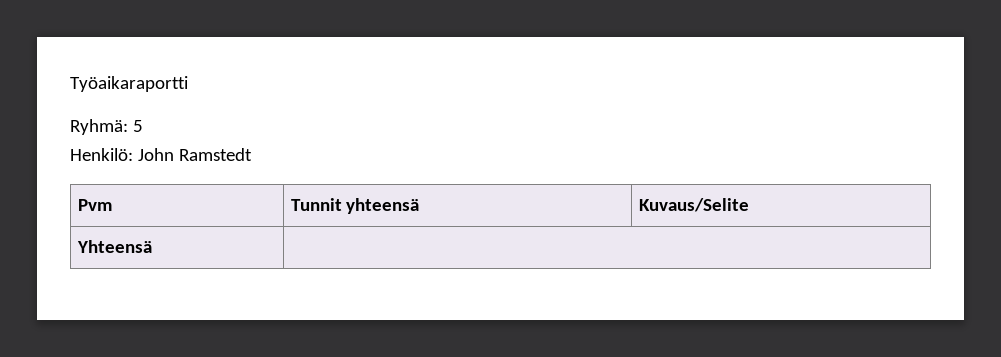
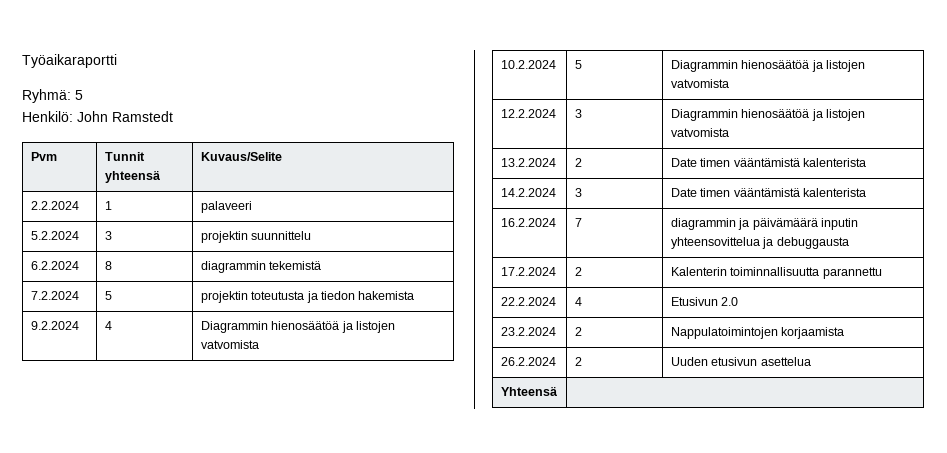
+ 2.2.2024 | 1 | palaveeri
+ 5.2.2024 | 3 | projektin suunnittelu
+ 6.2.2024 | 8 | diagrammin tekemistä
+ 7.2.2024 | 5 | projektin toteutusta ja tiedon hakemista
+ 9.2.2024 | 4 | Diagrammin hienosäätöä ja listojen vatvomista
+ 10.2.2024 | 5 | Diagrammin hienosäätöä ja listojen vatvomista
+ 12.2.2024 | 3 | Diagrammin hienosäätöä ja listojen vatvomista
+ 13.2.2024 | 2 | Date timen vääntämistä kalenterista
+ 14.2.2024 | 3 | Date timen vääntämistä kalenterista
+ 16.2.2024 | 7 | diagrammin ja päivämäärä inputin yhteensovittelua ja debuggausta
+ 17.2.2024 | 2 | Kalenterin toiminnallisuutta parannettu
+ 22.2.2024 | 4 | Etusivun 2.0
+ 23.2.2024 | 2 | Nappulatoimintojen korjaamista
+ 26.2.2024 | 2 | Uuden etusivun asettelua

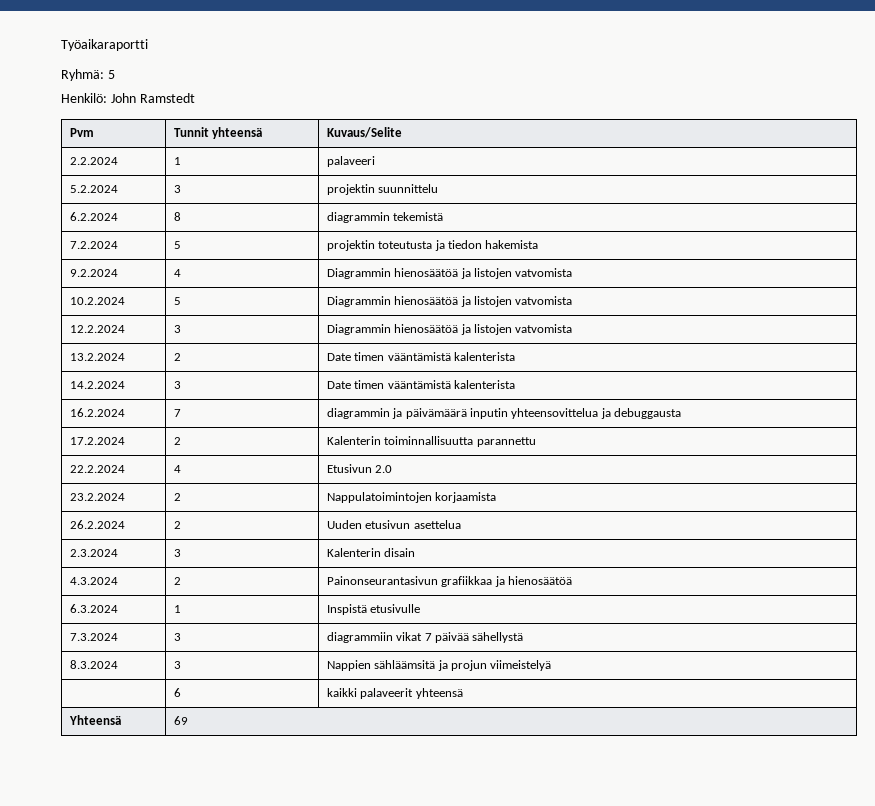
+ 2.3.2024 | 3 | Kalenterin disain
+ 4.3.2024 | 2 | Painonseurantasivun grafiikkaa ja hienosäätöä
+ 6.3.2024 | 1 | Inspistä etusivulle
+ 7.3.2024 | 3 | diagrammiin vikat 7 päivää sähellystä
+ 8.3.2024 | 3 | Nappien sähläämsitä ja projun viimeistelyä
+ | 6 | kaikki palaveerit yhteensä
- Yhteensä |
+ Yhteensä | 69

